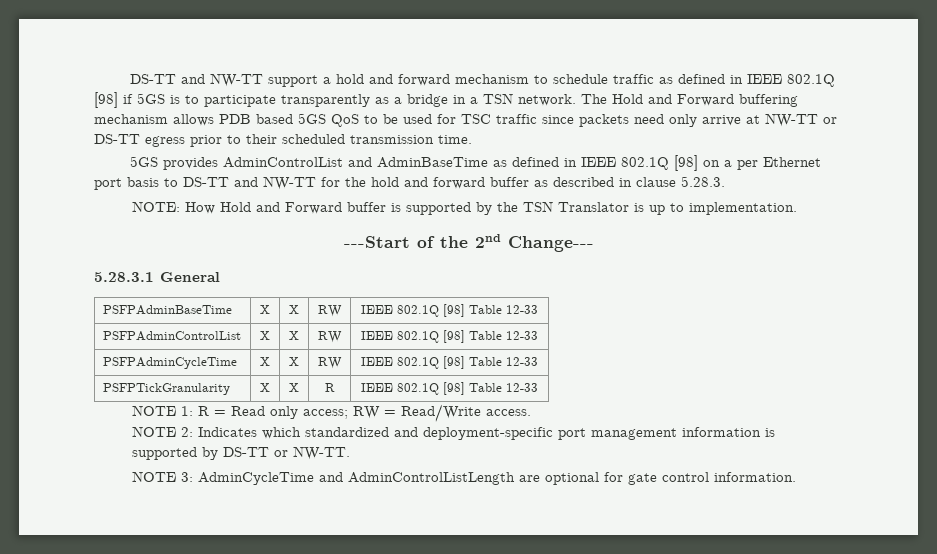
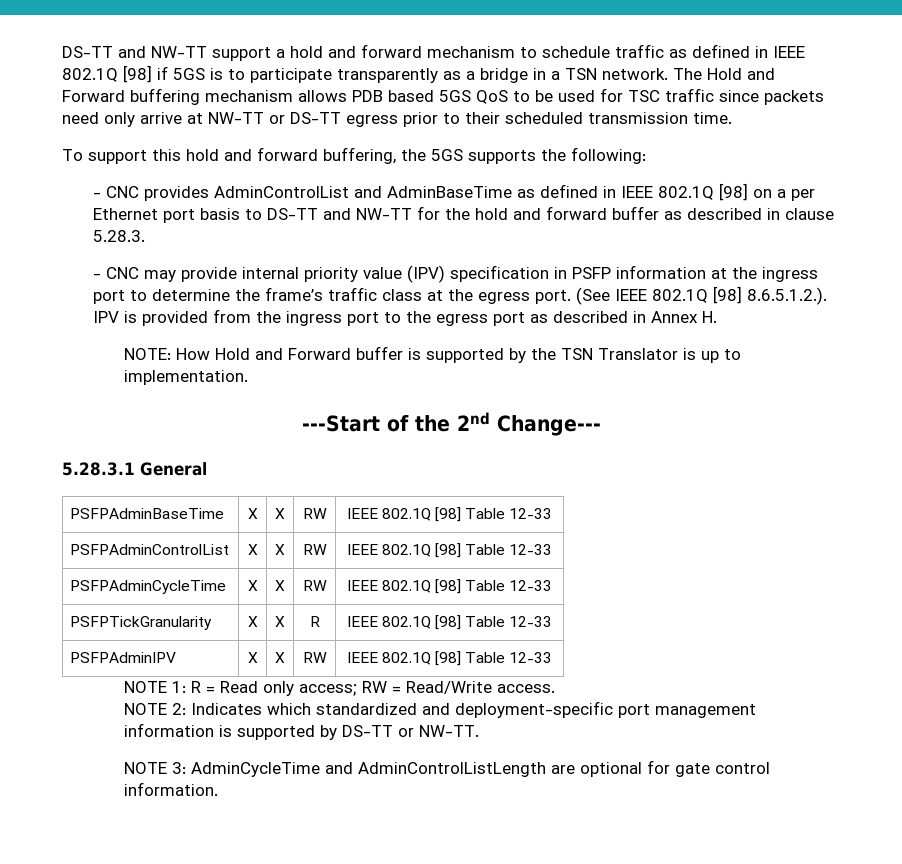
- 5GS provides AdminControlList and AdminBaseTime as defined in IEEE 802.1Q [98] on a per Ethernet port basis to DS-TT and NW-TT for the hold and forward buffer as described in clause 5.28.3.
+ To support this hold and forward buffering, the 5GS supports the following:
+ - CNC provides AdminControlList and AdminBaseTime as defined in IEEE 802.1Q [98] on a per Ethernet port basis to DS-TT and NW-TT for the hold and forward buffer as described in clause 5.28.3.
+ - CNC may provide internal priority value (IPV) specification in PSFP information at the ingress port to determine the frame’s traffic class at the egress port. (See IEEE 802.1Q [98] 8.6.5.1.2.). IPV is provided from the ingress port to the egress port as described in Annex H.
+ PSFPAdminIPV | X | X | RW | IEEE 802.1Q [98] Table 12-33

